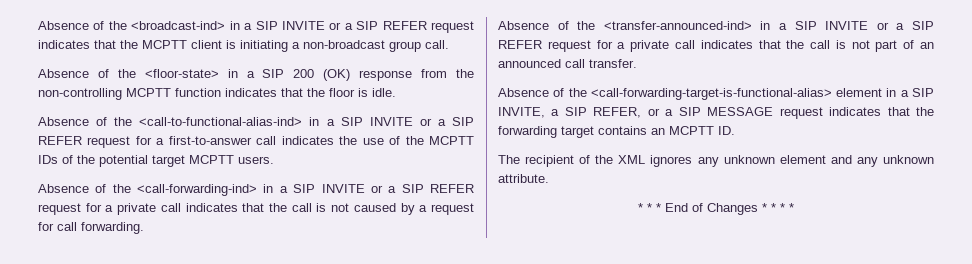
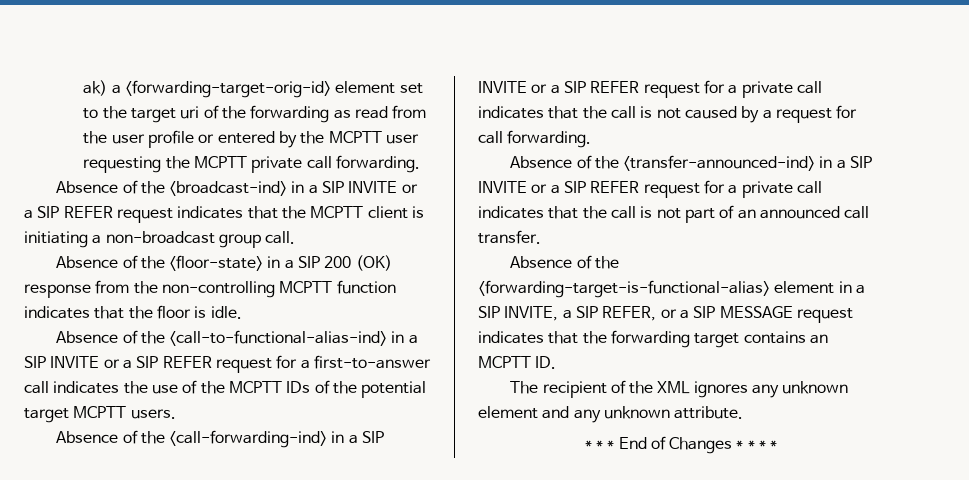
+ ak) a <forwarding-target-orig-id> element set to the target uri of the forwarding as read from the user profile or entered by the MCPTT user requesting the MCPTT private call forwarding.
- Absence of the <call-forwarding-target-is-functional-alias> element in a SIP INVITE, a SIP REFER, or a SIP MESSAGE request indicates that the forwarding target contains an MCPTT ID.
+ Absence of the <forwarding-target-is-functional-alias> element in a SIP INVITE, a SIP REFER, or a SIP MESSAGE request indicates that the forwarding target contains an MCPTT ID.

